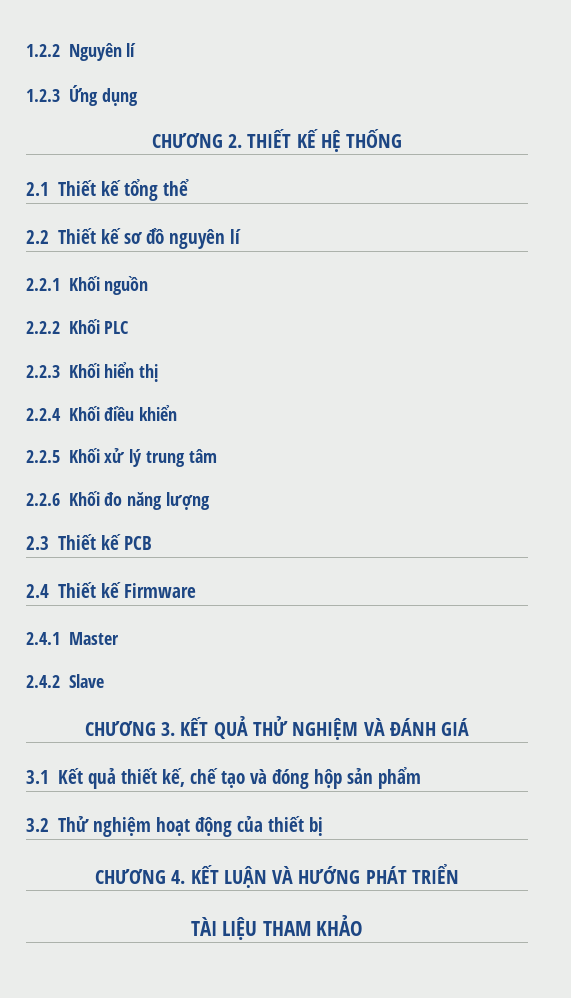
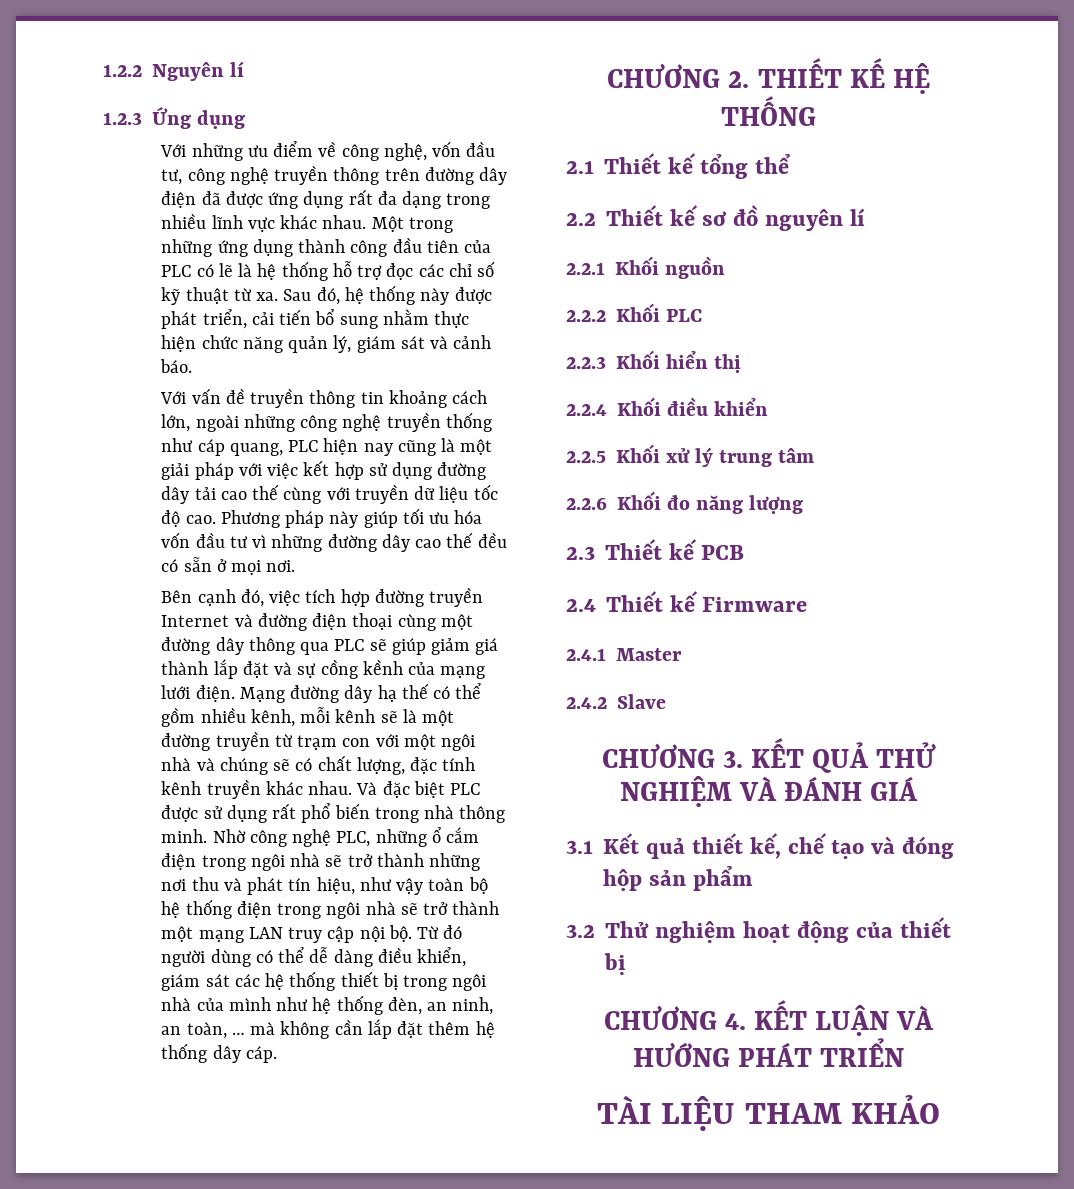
+ Với những ưu điểm về công nghệ, vốn đầu tư, công nghệ truyền thông trên đường dây điện đã được ứng dụng rất đa dạng trong nhiều lĩnh vực khác nhau. Một trong những ứng dụng thành công đầu tiên của PLC có lẽ là hệ thống hỗ trợ đọc các chỉ số kỹ thuật từ xa. Sau đó, hệ thống này được phát triển, cải tiến bổ sung nhằm thực hiện chức năng quản lý, giám sát và cảnh báo.
+ Với vấn đề truyền thông tin khoảng cách lớn, ngoài những công nghệ truyền thống như cáp quang, PLC hiện nay cũng là một giải pháp với việc kết hợp sử dụng đường dây tải cao thế cùng với truyền dữ liệu tốc độ cao. Phương pháp này giúp tối ưu hóa vốn đầu tư vì những đường dây cao thế đều có sẵn ở mọi nơi.
+ Bên cạnh đó, việc tích hợp đường truyền Internet và đường điện thoại cùng một đường dây thông qua PLC sẽ giúp giảm giá thành lắp đặt và sự cồng kềnh của mạng lưới điện. Mạng đường dây hạ thế có thể gồm nhiều kênh, mỗi kênh sẽ là một đường truyền từ trạm con với một ngôi nhà và chúng sẽ có chất lượng, đặc tính kênh truyền khác nhau. Và đặc biệt PLC được sử dụng rất phổ biến trong nhà thông minh. Nhờ công nghệ PLC, những ổ cắm điện trong ngôi nhà sẽ trở thành những nơi thu và phát tín hiệu, như vậy toàn bộ hệ thống điện trong ngôi nhà sẽ trở thành một mạng LAN truy cập nội bộ. Từ đó người dùng có thể dễ dàng điều khiển, giám sát các hệ thống thiết bị trong ngôi nhà của mình như hệ thống đèn, an ninh, an toàn, … mà không cần lắp đặt thêm hệ thống dây cáp.

